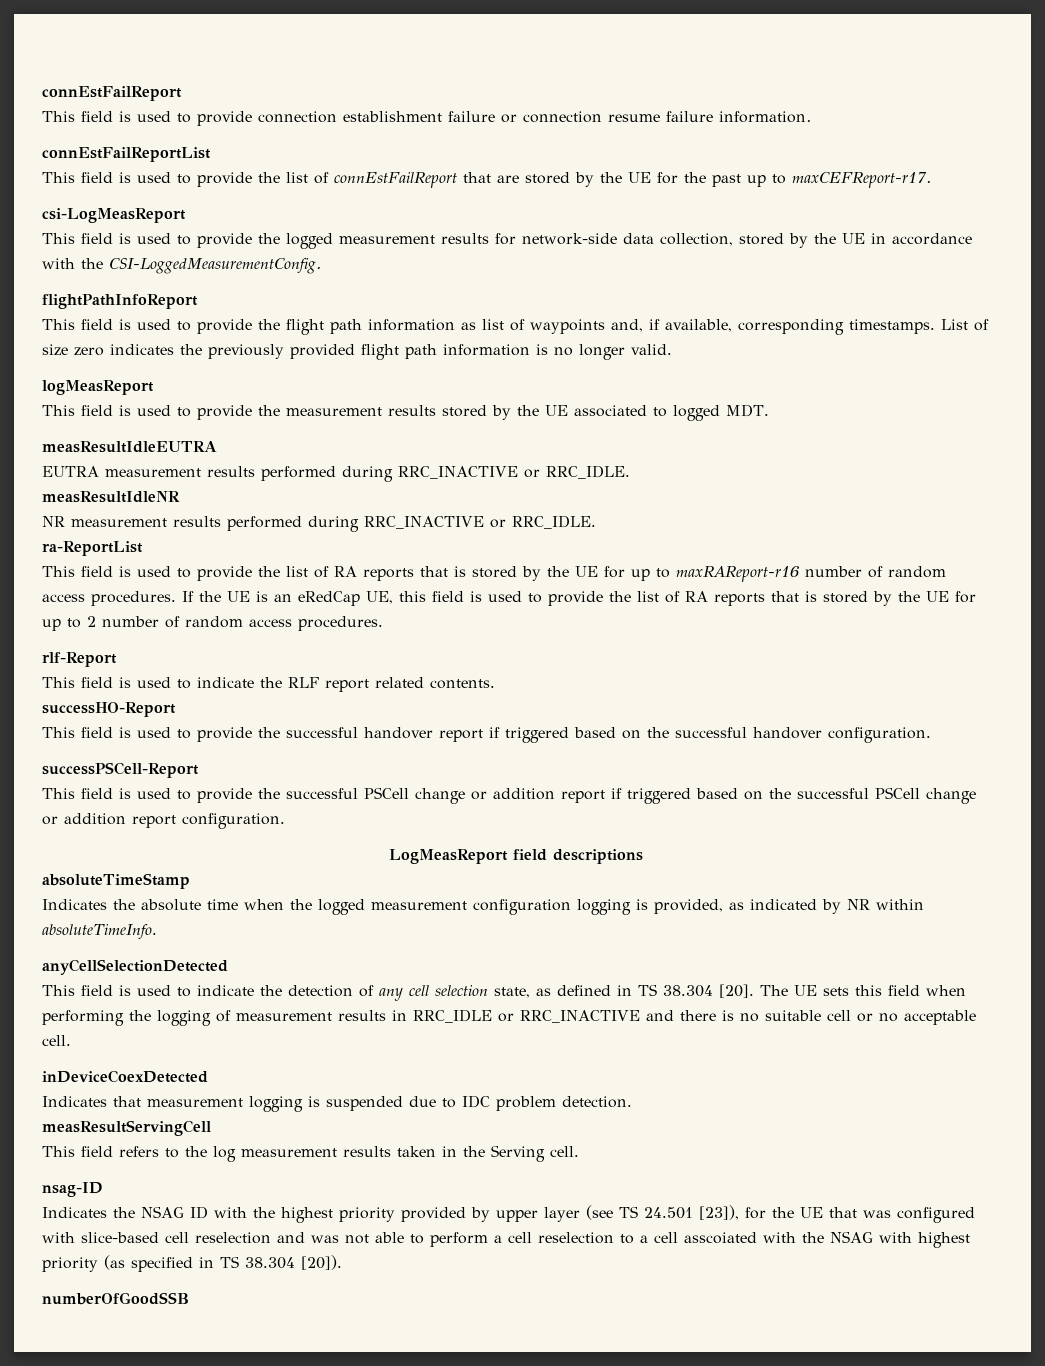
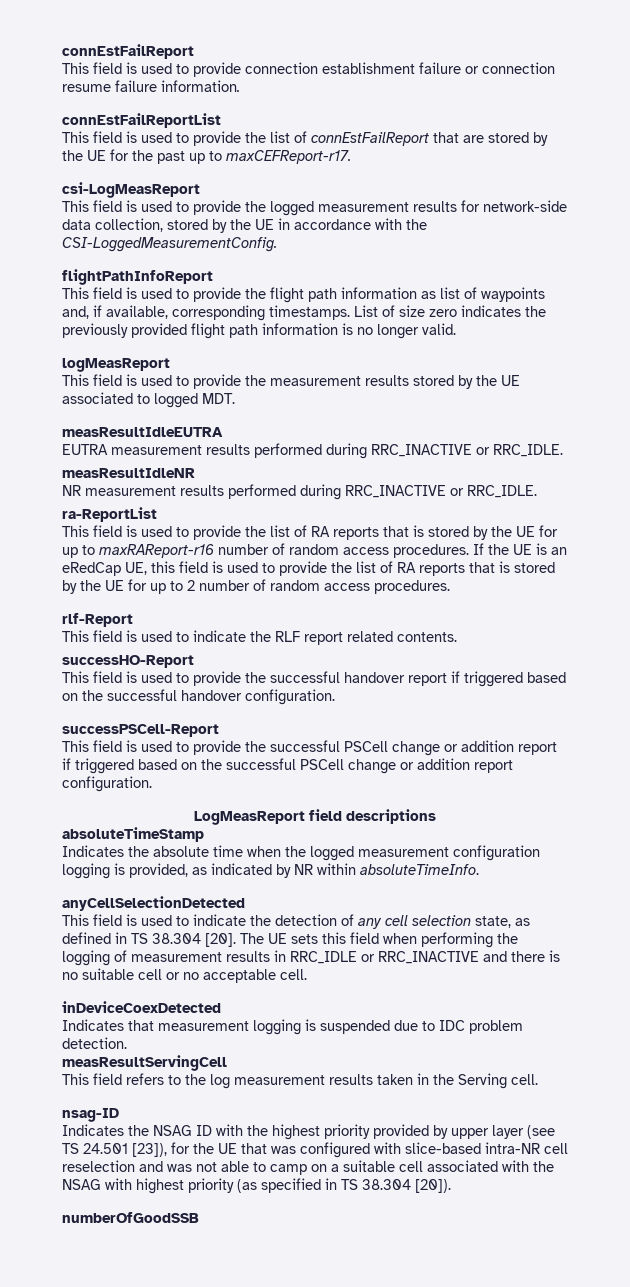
- Indicates the NSAG ID with the highest priority provided by upper layer (see TS 24.501 [23]), for the UE that was configured with slice-based cell reselection and was not able to perform a cell reselection to a cell asscoiated with the NSAG with highest priority (as specified in TS 38.304 [20]).
+ Indicates the NSAG ID with the highest priority provided by upper layer (see TS 24.501 [23]), for the UE that was configured with slice-based intra-NR cell reselection and was not able to camp on a suitable cell associated with the NSAG with highest priority (as specified in TS 38.304 [20]).

